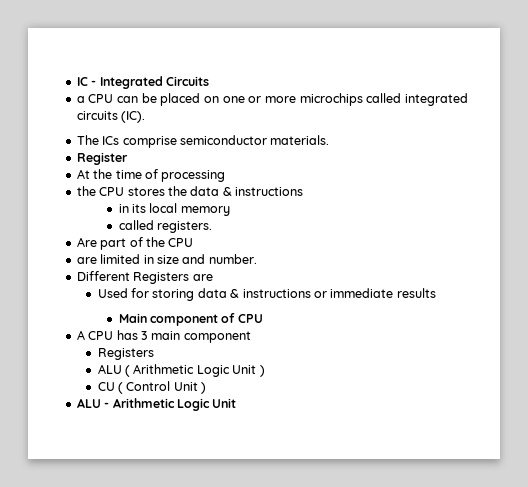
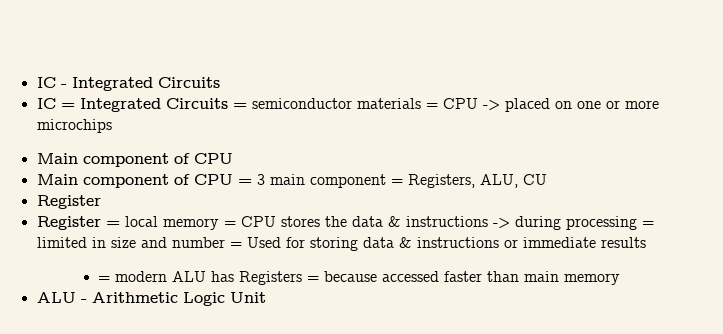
- a CPU can be placed on one or more microchips called integrated circuits (IC).
- The ICs comprise semiconductor materials.
+ IC = Integrated Circuits = semiconductor materials = CPU -> placed on one or more microchips
+ Main component of CPU
+ Main component of CPU = 3 main component = Registers, ALU, CU
  Register
- At the time of processing
- the CPU stores the data & instructions
- in its local memory
- called registers.
- Are part of the CPU
- are limited in size and number.
- Different Registers are
- Used for storing data & instructions or immediate results
+ Register = local memory = CPU stores the data & instructions -> during processing = limited in size and number = Used for storing data & instructions or immediate results
- Main component of CPU
- A CPU has 3 main component
- Registers
- ALU ( Arithmetic Logic Unit )
- CU ( Control Unit )
+ = modern ALU has Registers = because accessed faster than main memory

